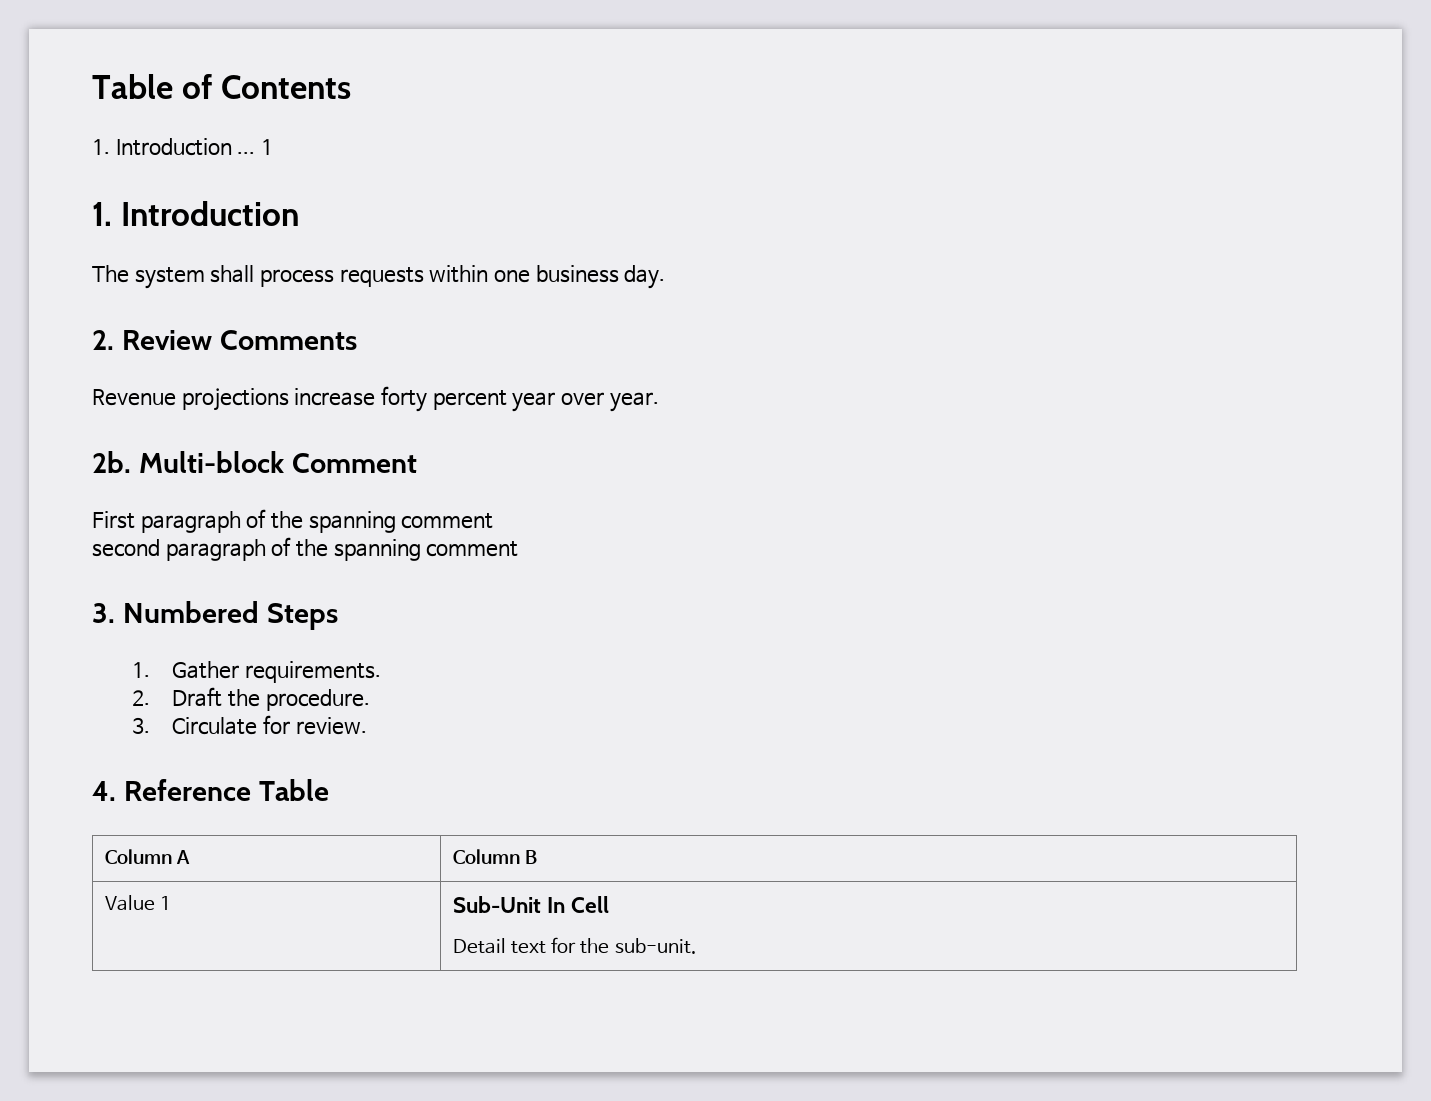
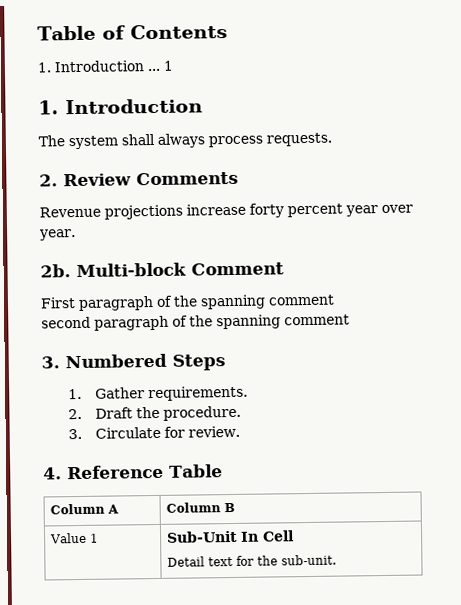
- The system shall process requests within one business day.
+ The system shall always process requests.

